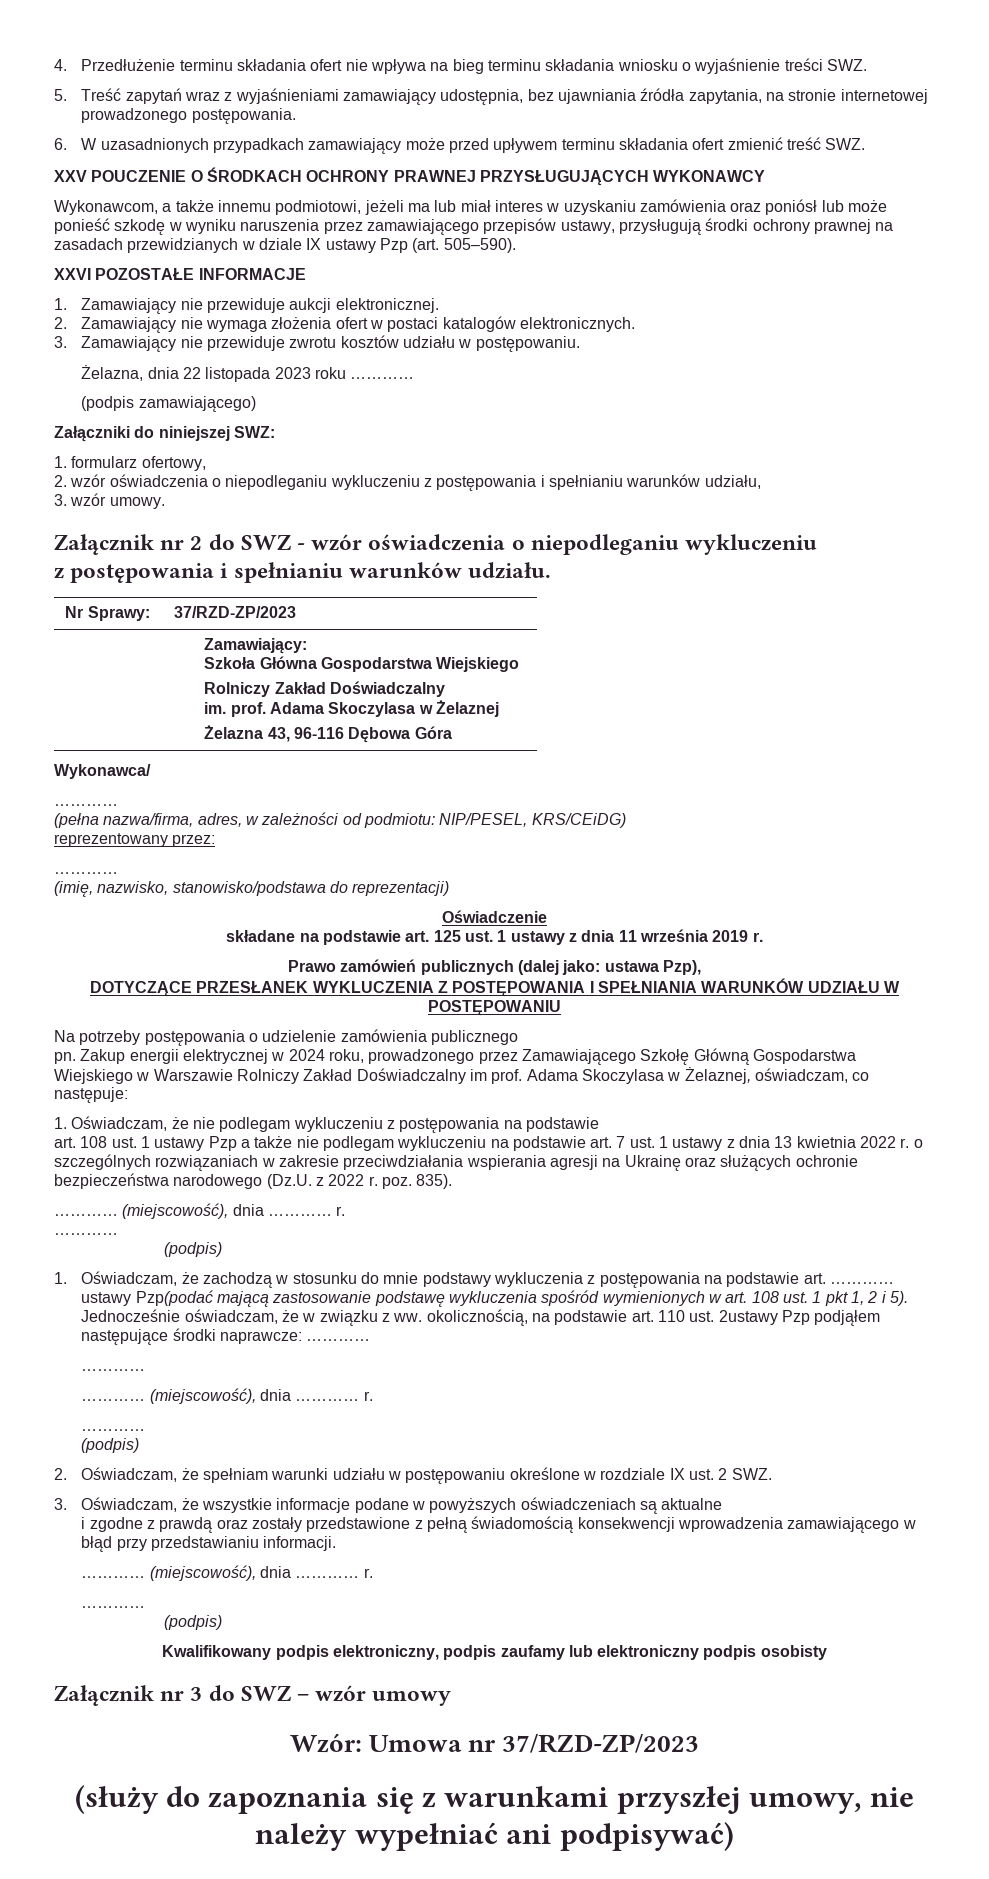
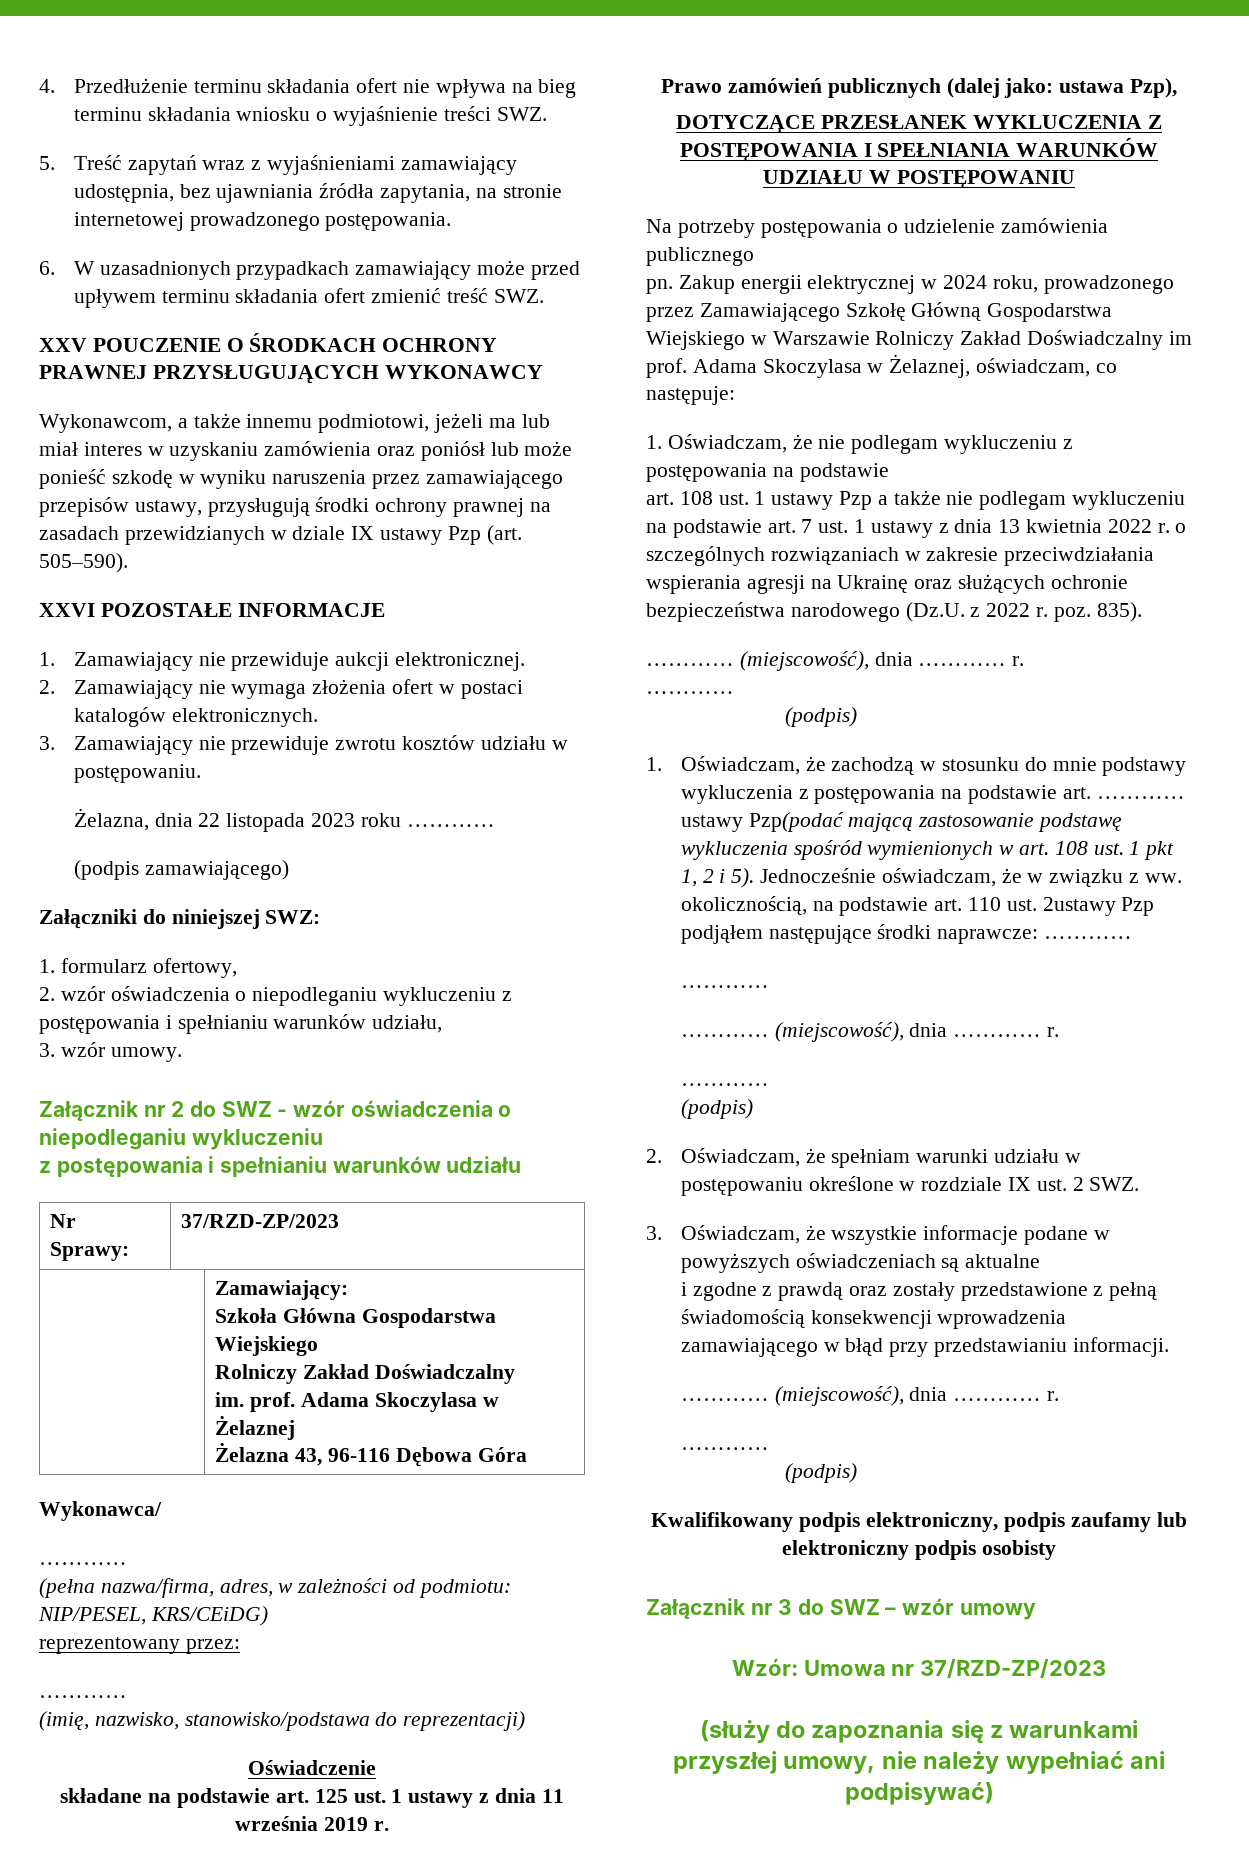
- z postępowania i spełnianiu warunków udziału.
+ z postępowania i spełnianiu warunków udziału

